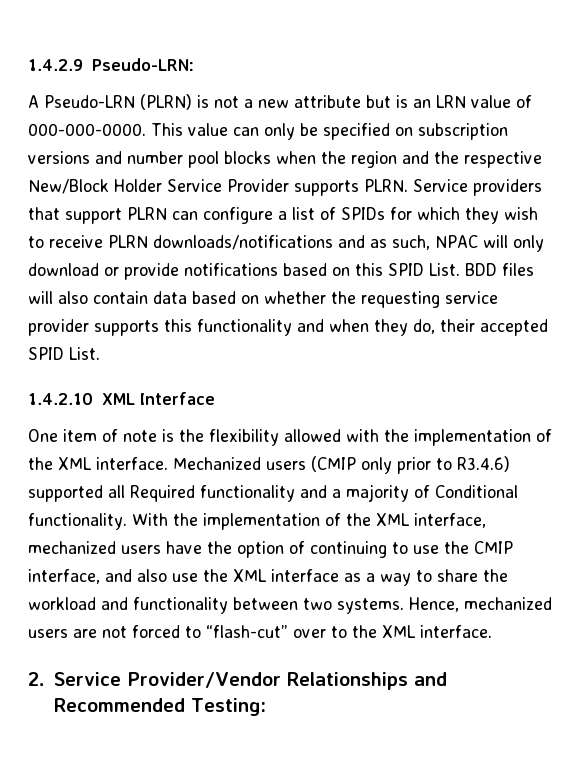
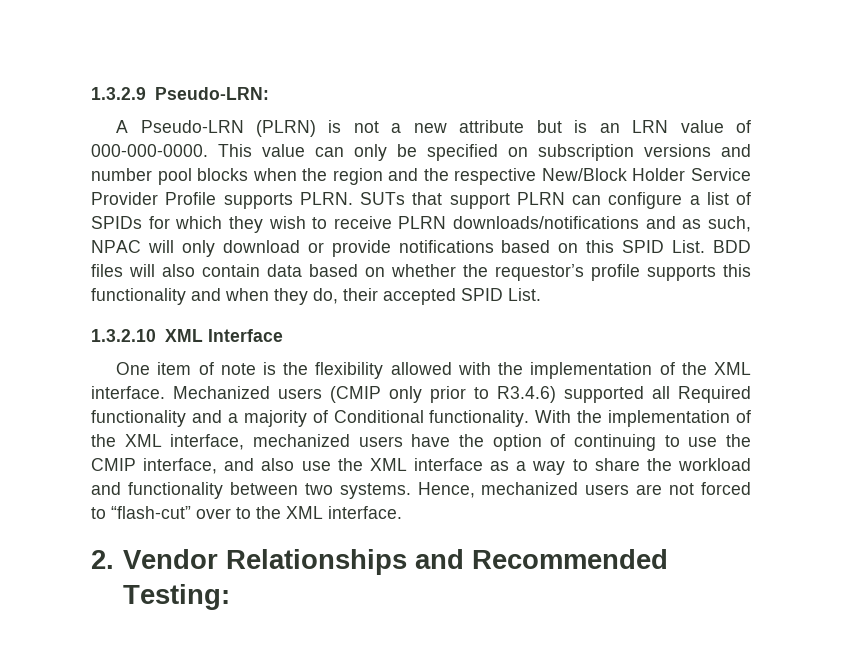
- 1.4.2.9 Pseudo-LRN:
+ 1.3.2.9 Pseudo-LRN:
- This value can only be specified on subscription versions and number pool blocks when the region and the respective New/Block Holder Service Provider supports PLRN.
+ This value can only be specified on subscription versions and number pool blocks when the region and the respective New/Block Holder Service Provider Profile supports PLRN.
- Service providers that support PLRN can configure a list of SPIDs for which they wish to receive PLRN downloads/notifications and as such, NPAC will only download or provide notifications based on this SPID List.
+ SUTs that support PLRN can configure a list of SPIDs for which they wish to receive PLRN downloads/notifications and as such, NPAC will only download or provide notifications based on this SPID List.
- BDD files will also contain data based on whether the requesting service provider supports this functionality and when they do, their accepted SPID List.
+ BDD files will also contain data based on whether the requestor’s profile supports this functionality and when they do, their accepted SPID List.
- 1.4.2.10 XML Interface
+ 1.3.2.10 XML Interface
- 2. Service Provider/Vendor Relationships and Recommended Testing:
+ 2. Vendor Relationships and Recommended Testing:

